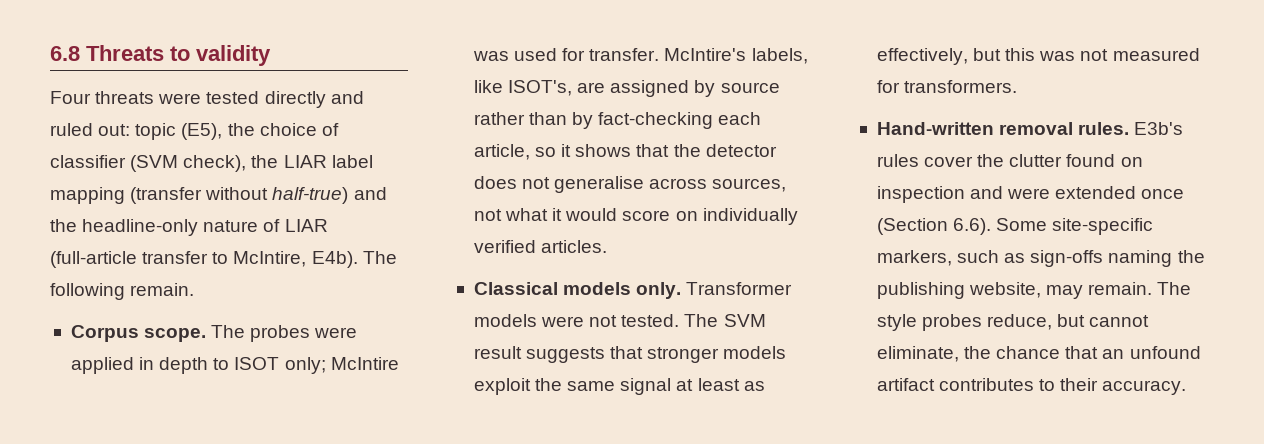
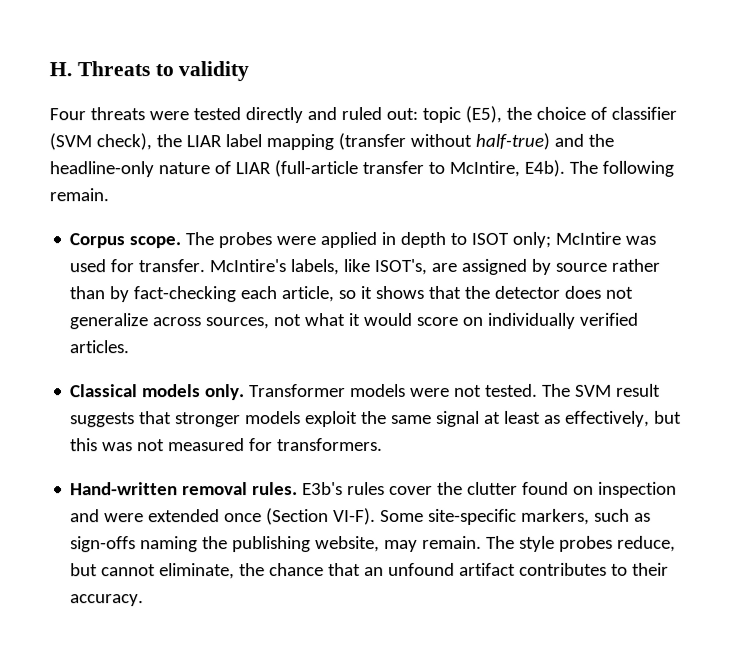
- 6.8 Threats to validity
+ H. Threats to validity
- McIntire's labels, like ISOT's, are assigned by source rather than by fact-checking each article, so it shows that the detector does not generalise across sources, not what it would score on individually verified articles.
+ McIntire's labels, like ISOT's, are assigned by source rather than by fact-checking each article, so it shows that the detector does not generalize across sources, not what it would score on individually verified articles.
- E3b's rules cover the clutter found on inspection and were extended once (Section 6.6). Some site-specific markers, such as sign-offs naming the publishing website, may remain.
+ E3b's rules cover the clutter found on inspection and were extended once (Section VI-F). Some site-specific markers, such as sign-offs naming the publishing website, may remain.

